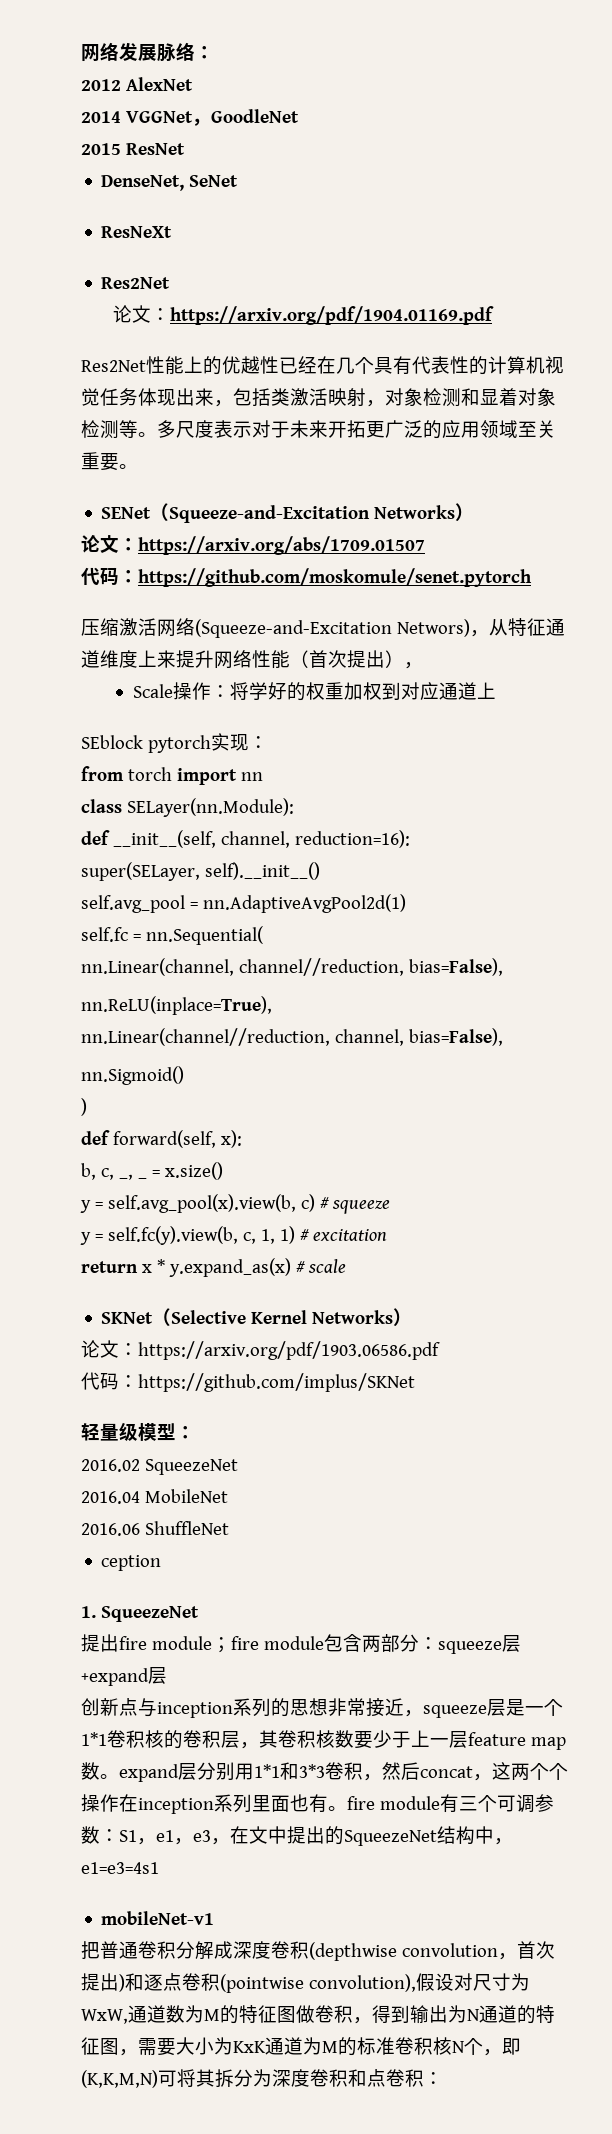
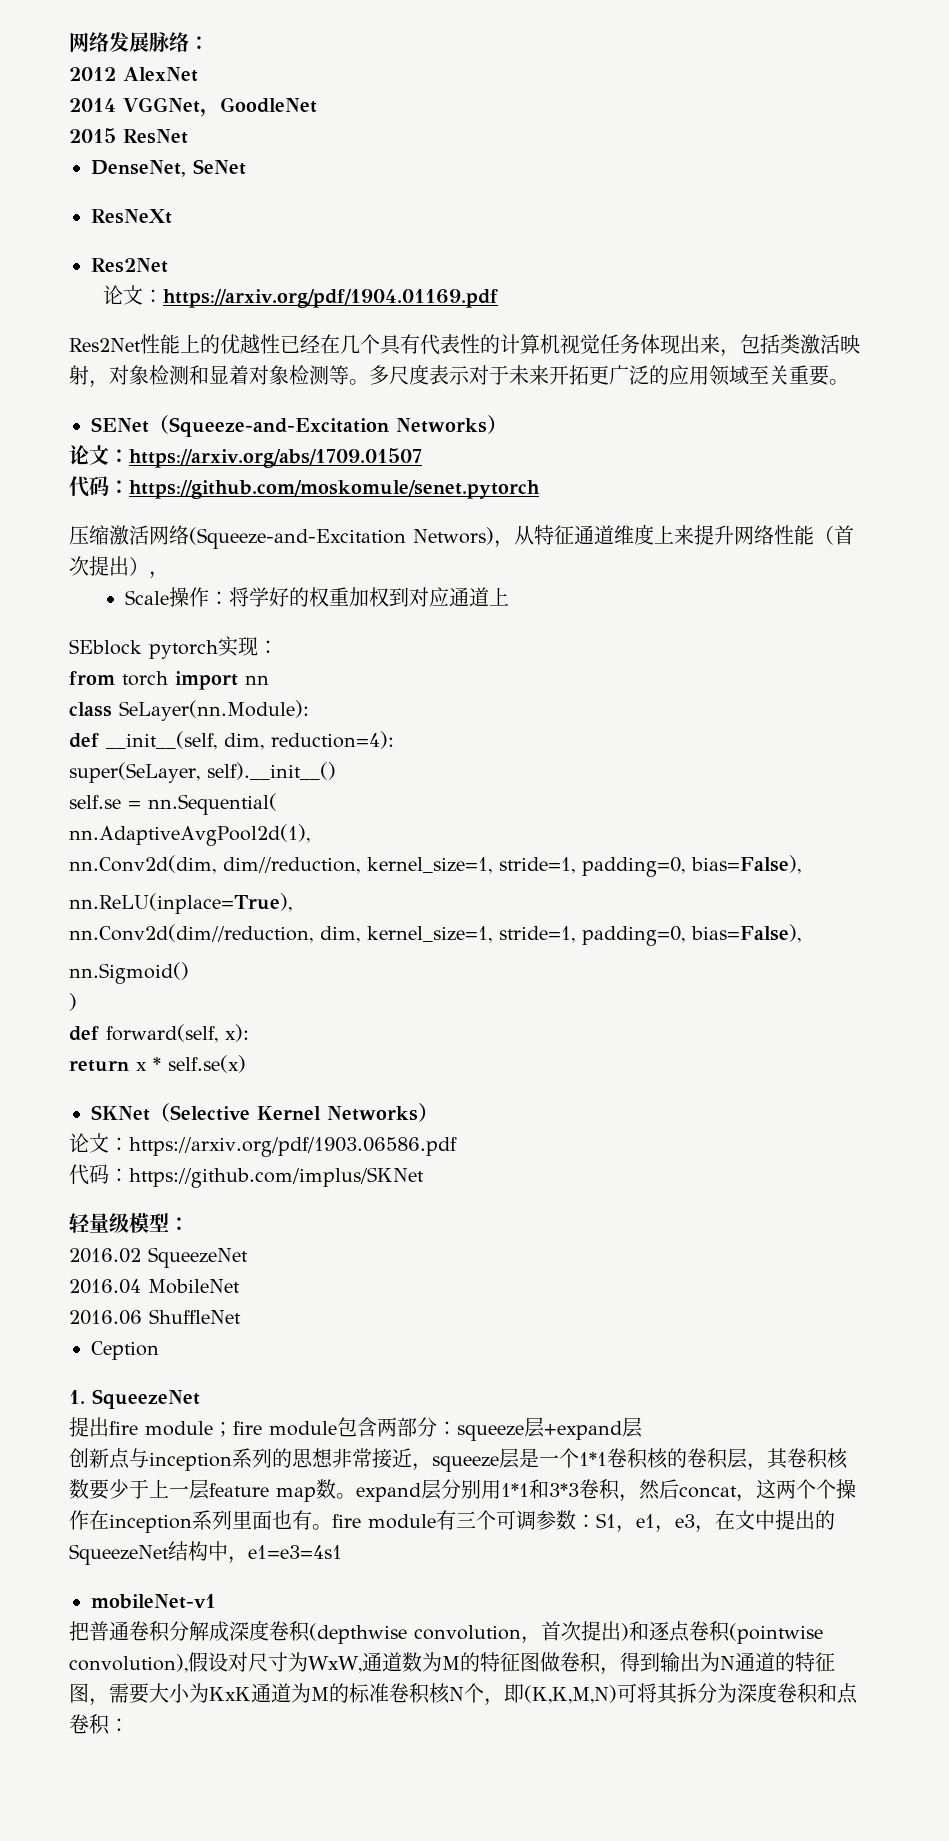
- class SELayer(nn.Module):
+ class SeLayer(nn.Module):
- def __init__(self, channel, reduction=16):
- super(SELayer, self).__init__()
- self.avg_pool = nn.AdaptiveAvgPool2d(1)
- self.fc = nn.Sequential(
- nn.Linear(channel, channel//reduction, bias=False),
+ def __init__(self, dim, reduction=4):
+ super(SeLayer, self).__init__()
+ self.se = nn.Sequential(
+ nn.AdaptiveAvgPool2d(1),
+ nn.Conv2d(dim, dim//reduction, kernel_size=1, stride=1, padding=0, bias=False),
  nn.ReLU(inplace=True),
- nn.Linear(channel//reduction, channel, bias=False),
+ nn.Conv2d(dim//reduction, dim, kernel_size=1, stride=1, padding=0, bias=False),
- b, c, _, _ = x.size()
- y = self.avg_pool(x).view(b, c) # squeeze
- y = self.fc(y).view(b, c, 1, 1) # excitation
- return x * y.expand_as(x) # scale
+ return x * self.se(x)
- ception
+ Ception

